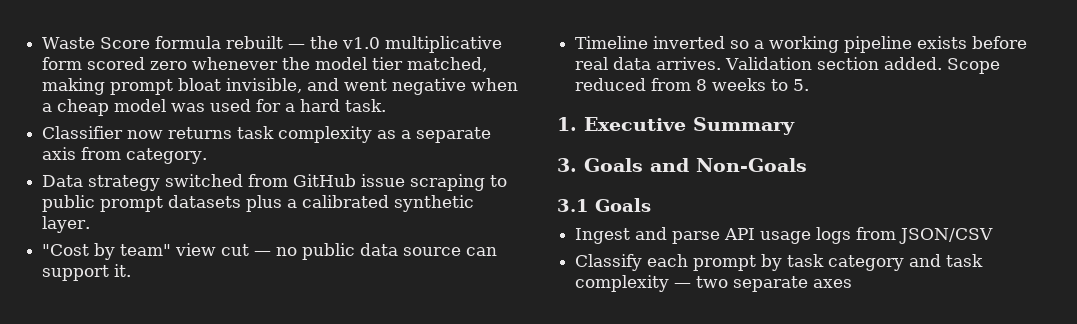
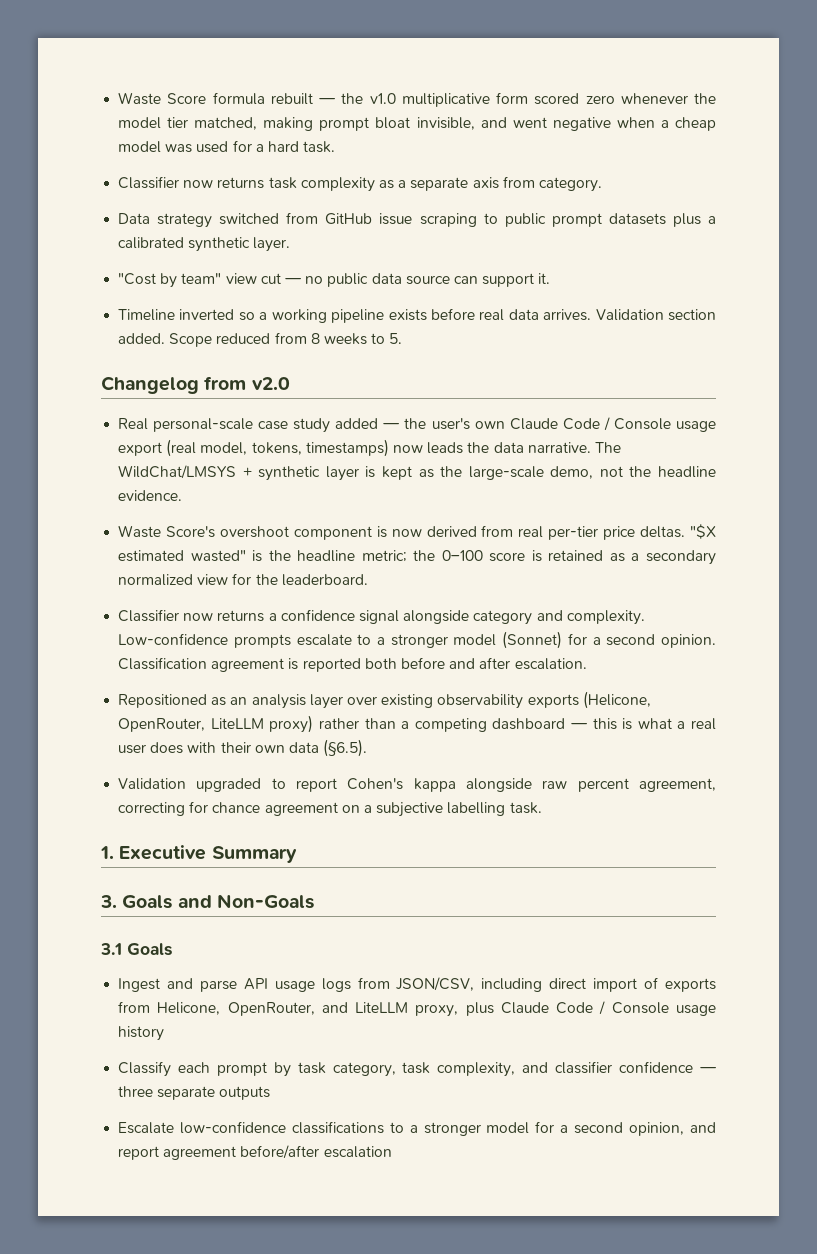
+ Changelog from v2.0
+ Real personal-scale case study added — the user's own Claude Code / Console usage export (real model, tokens, timestamps) now leads the data narrative. The WildChat/LMSYS + synthetic layer is kept as the large-scale demo, not the headline evidence.
+ Waste Score's overshoot component is now derived from real per-tier price deltas. "$X estimated wasted" is the headline metric; the 0–100 score is retained as a secondary normalized view for the leaderboard.
+ Classifier now returns a confidence signal alongside category and complexity. Low-confidence prompts escalate to a stronger model (Sonnet) for a second opinion. Classification agreement is reported both before and after escalation.
+ Repositioned as an analysis layer over existing observability exports (Helicone, OpenRouter, LiteLLM proxy) rather than a competing dashboard — this is what a real user does with their own data (§6.5).
+ Validation upgraded to report Cohen's kappa alongside raw percent agreement, correcting for chance agreement on a subjective labelling task.
- Ingest and parse API usage logs from JSON/CSV
+ Ingest and parse API usage logs from JSON/CSV, including direct import of exports from Helicone, OpenRouter, and LiteLLM proxy, plus Claude Code / Console usage history
- Classify each prompt by task category and task complexity — two separate axes
+ Classify each prompt by task category, task complexity, and classifier confidence — three separate outputs
+ Escalate low-confidence classifications to a stronger model for a second opinion, and report agreement before/after escalation

